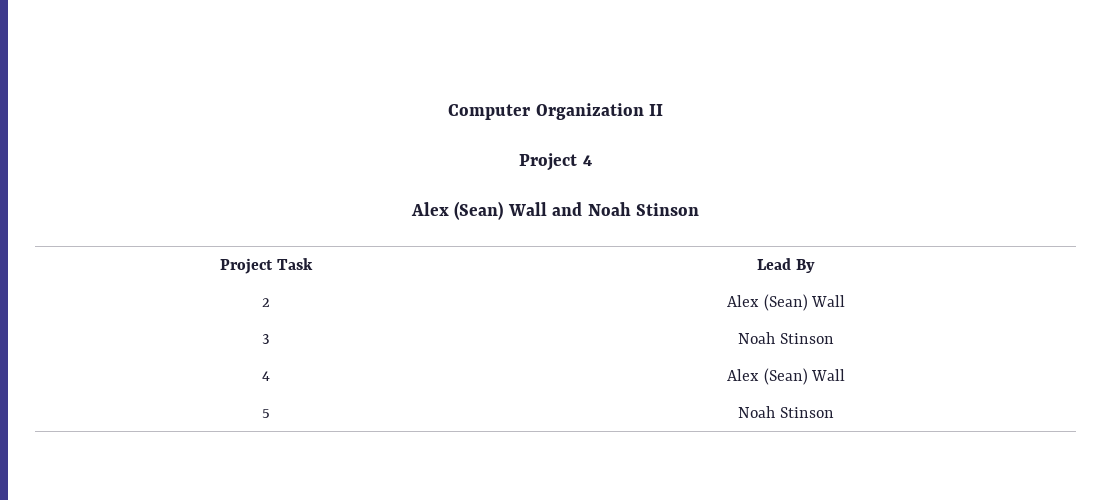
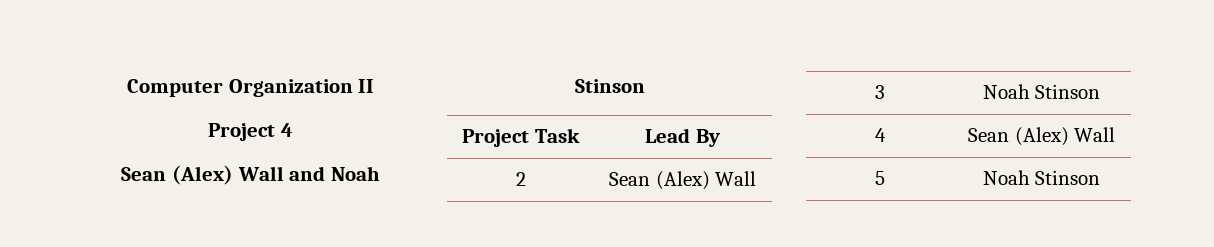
- Alex (Sean) Wall and Noah Stinson
+ Sean (Alex) Wall and Noah Stinson
- 2 | Alex (Sean) Wall
+ 2 | Sean (Alex) Wall
- 4 | Alex (Sean) Wall
+ 4 | Sean (Alex) Wall

